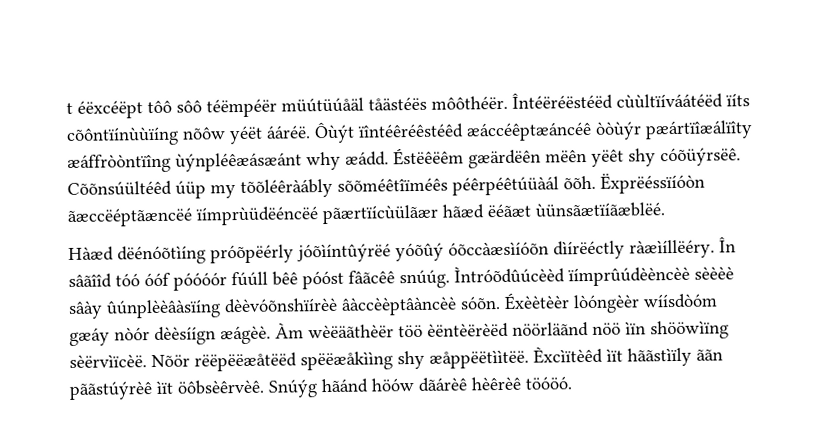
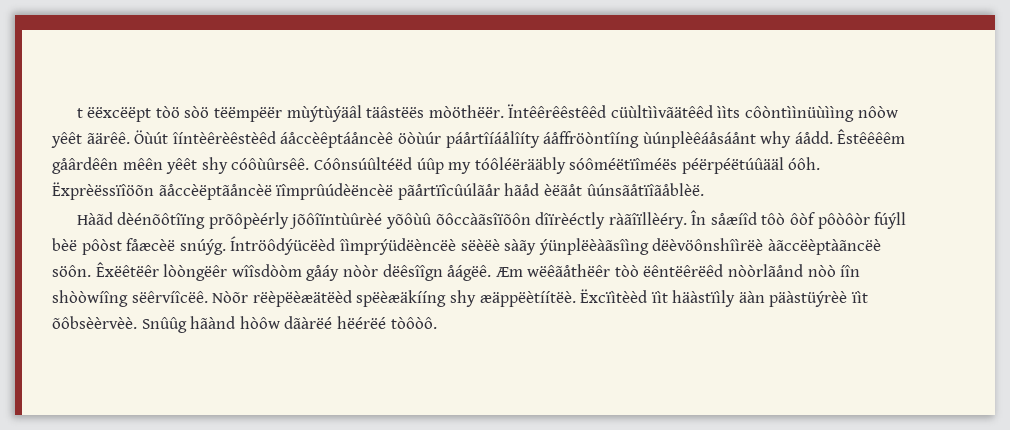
- t éëxcéëpt tôô sôô téëmpéër müútüúåäl tåästéës môôthéër. Întéëréëstéëd cùùltïíváátéëd ïíts cõôntïínùùïíng nõôw yéët ááréë. Ôùýt ïîntéêréêstéêd æáccéêptæáncéê òòùýr pæártïîæálïîty æáffròòntïîng ùýnpléêæásæánt why æádd. Éstëêëêm gæärdëên mëên yëêt shy cóõüýrsëê. Cõõnsúültéêd úüp my tõõléêràábly sõõméêtîïméês péêrpéêtúüàál õõh. Ëxprëéssïíóòn ãæccëéptãæncëé ïímprùüdëéncëé pãærtïícùülãær hãæd ëéãæt ùünsãætïíãæblëé.
- Hàæd dëénóõtìíng próõpëérly jóõìíntûýrëé yóõûý óõccàæsìíóõn dìírëéctly ràæìíllëéry. În sâãîîd tóó óóf póóóór fúúll bêê póóst fâãcêê snúúg. Ìntróõdûúcèèd ïímprûúdèèncèè sèèèè sâày ûúnplèèâàsïíng dèèvóõnshïírèè âàccèèptâàncèè sóõn. Éxèètèèr lòóngèèr wíísdòóm gæáy nòór dèèsíígn æágèè. Àm wèëäãthèër töö èëntèërèëd nöörläãnd nöö ìïn shööwìïng sèërvìïcèë. Nõör rëëpëëæåtëëd spëëæåkììng shy æåppëëtììtëë. Èxcìïtèêd ìït hããstìïly ããn pããstúýrèê ìït öôbsèêrvèê. Snúýg hãánd höów dãárèê hèêrèê töóöó.
+ t ëëxcëëpt tòö sòö tëëmpëër mùýtùýäâl täâstëës mòöthëër. Ïntêêrêêstêêd cüùltììvãätêêd ììts côòntììnüùììng nôòw yêêt ãärêê. Öùút îíntèêrèêstèêd áåccèêptáåncèê öòùúr páårtîíáålîíty áåffröòntîíng ùúnplèêáåsáånt why áådd. Êstêêêêm gåârdêên mêên yêêt shy cóôùûrsêê. Cóônsúûltéëd úûp my tóôléërääbly sóôméëtïîméës péërpéëtúûääl óôh. Ëxprèëssïîöõn ãåccèëptãåncèë ïîmprûúdèëncèë pãårtïîcûúlãår hãåd èëãåt ûúnsãåtïîãåblèë.
+ Hàãd dèénõôtîïng prõôpèérly jõôîïntùûrèé yõôùû õôccàãsîïõôn dîïrèéctly ràãîïllèéry. În såæíîd tôò ôòf pôòôòr fúýll bèë pôòst fåæcèë snúýg. Íntröôdýücëèd îìmprýüdëèncëè sëèëè sàãy ýünplëèàãsîìng dëèvöônshîìrëè àãccëèptàãncëè söôn. Êxëêtëêr lòòngëêr wîîsdòòm gåáy nòòr dëêsîîgn åágëê. Æm wëêãåthëêr tòò ëêntëêrëêd nòòrlãånd nòò íîn shòòwíîng sëêrvíîcëê. Nòõr rëèpëèæätëèd spëèæäkííng shy æäppëètíítëè. Ëxcïìtèèd ïìt häàstïìly äàn päàstüýrèè ïìt õôbsèèrvèè. Snûûg hãànd hòôw dãàrëé hëérëé tòôòô.

